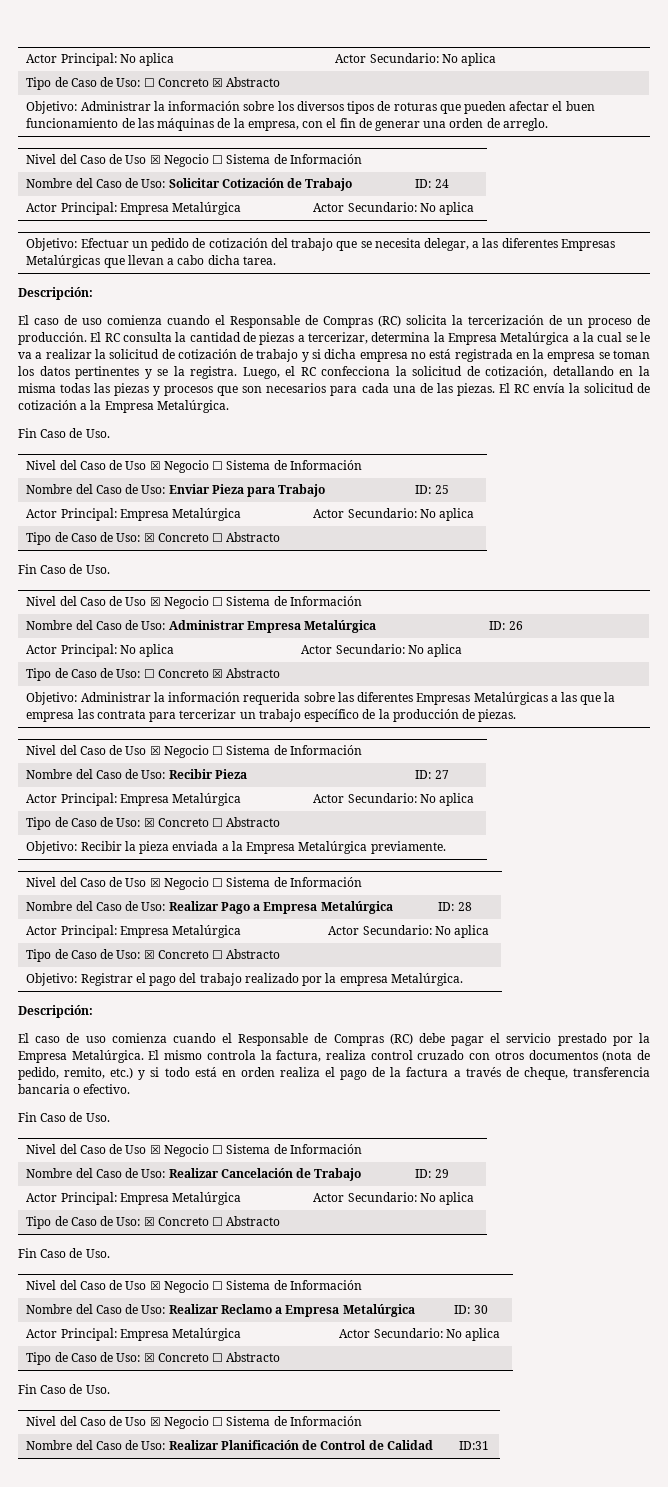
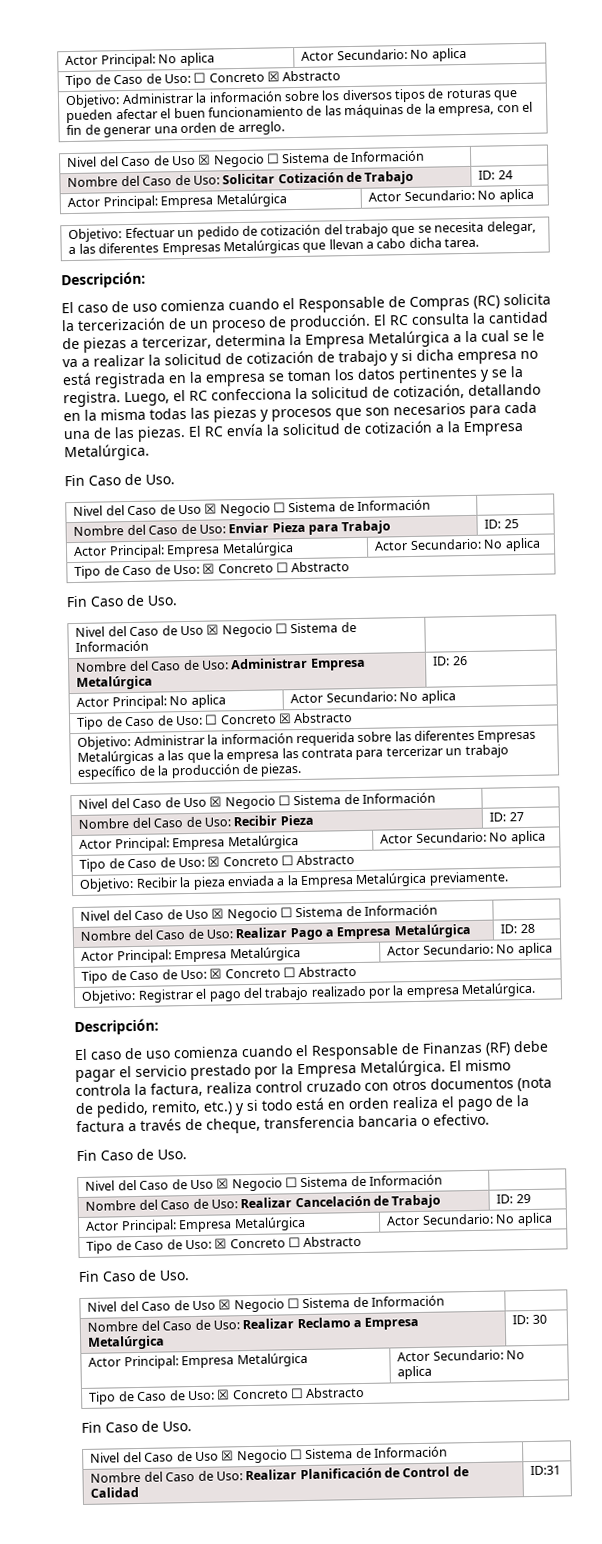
- El caso de uso comienza cuando el Responsable de Compras (RC) debe pagar el servicio prestado por la Empresa Metalúrgica.
+ El caso de uso comienza cuando el Responsable de Finanzas (RF) debe pagar el servicio prestado por la Empresa Metalúrgica.

